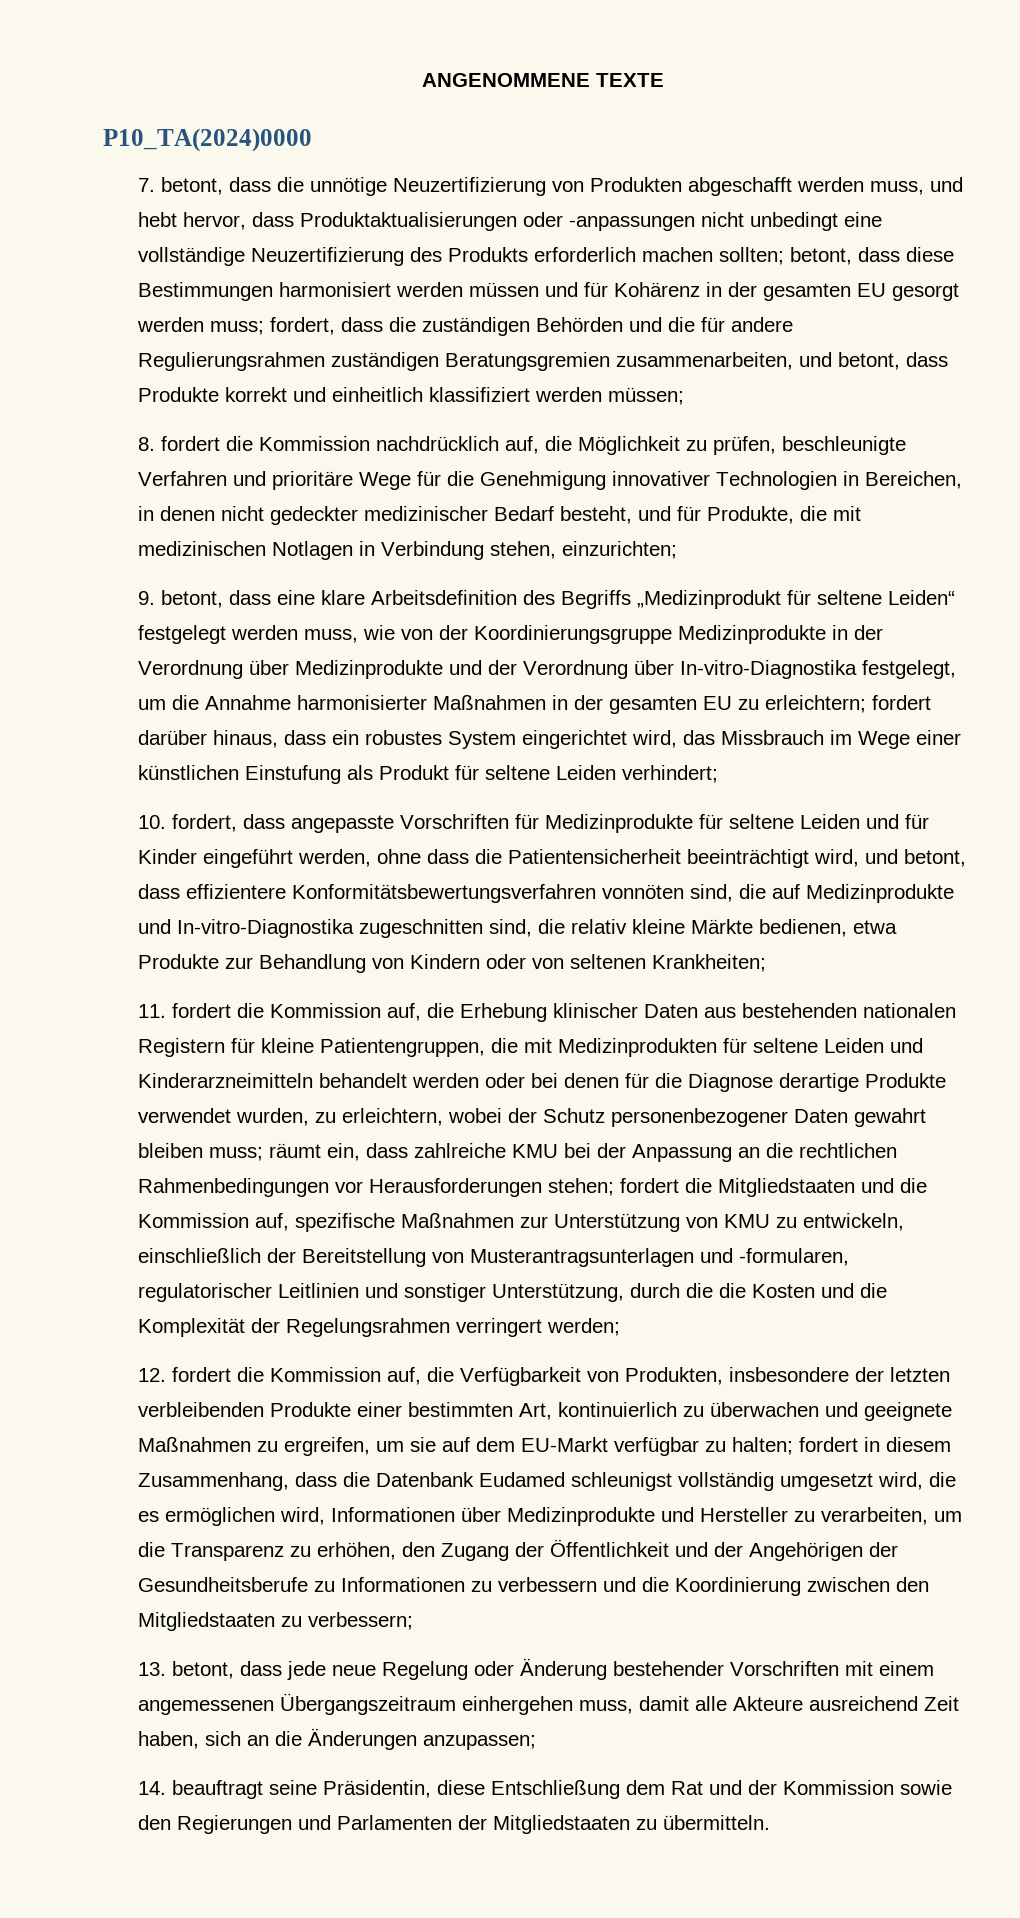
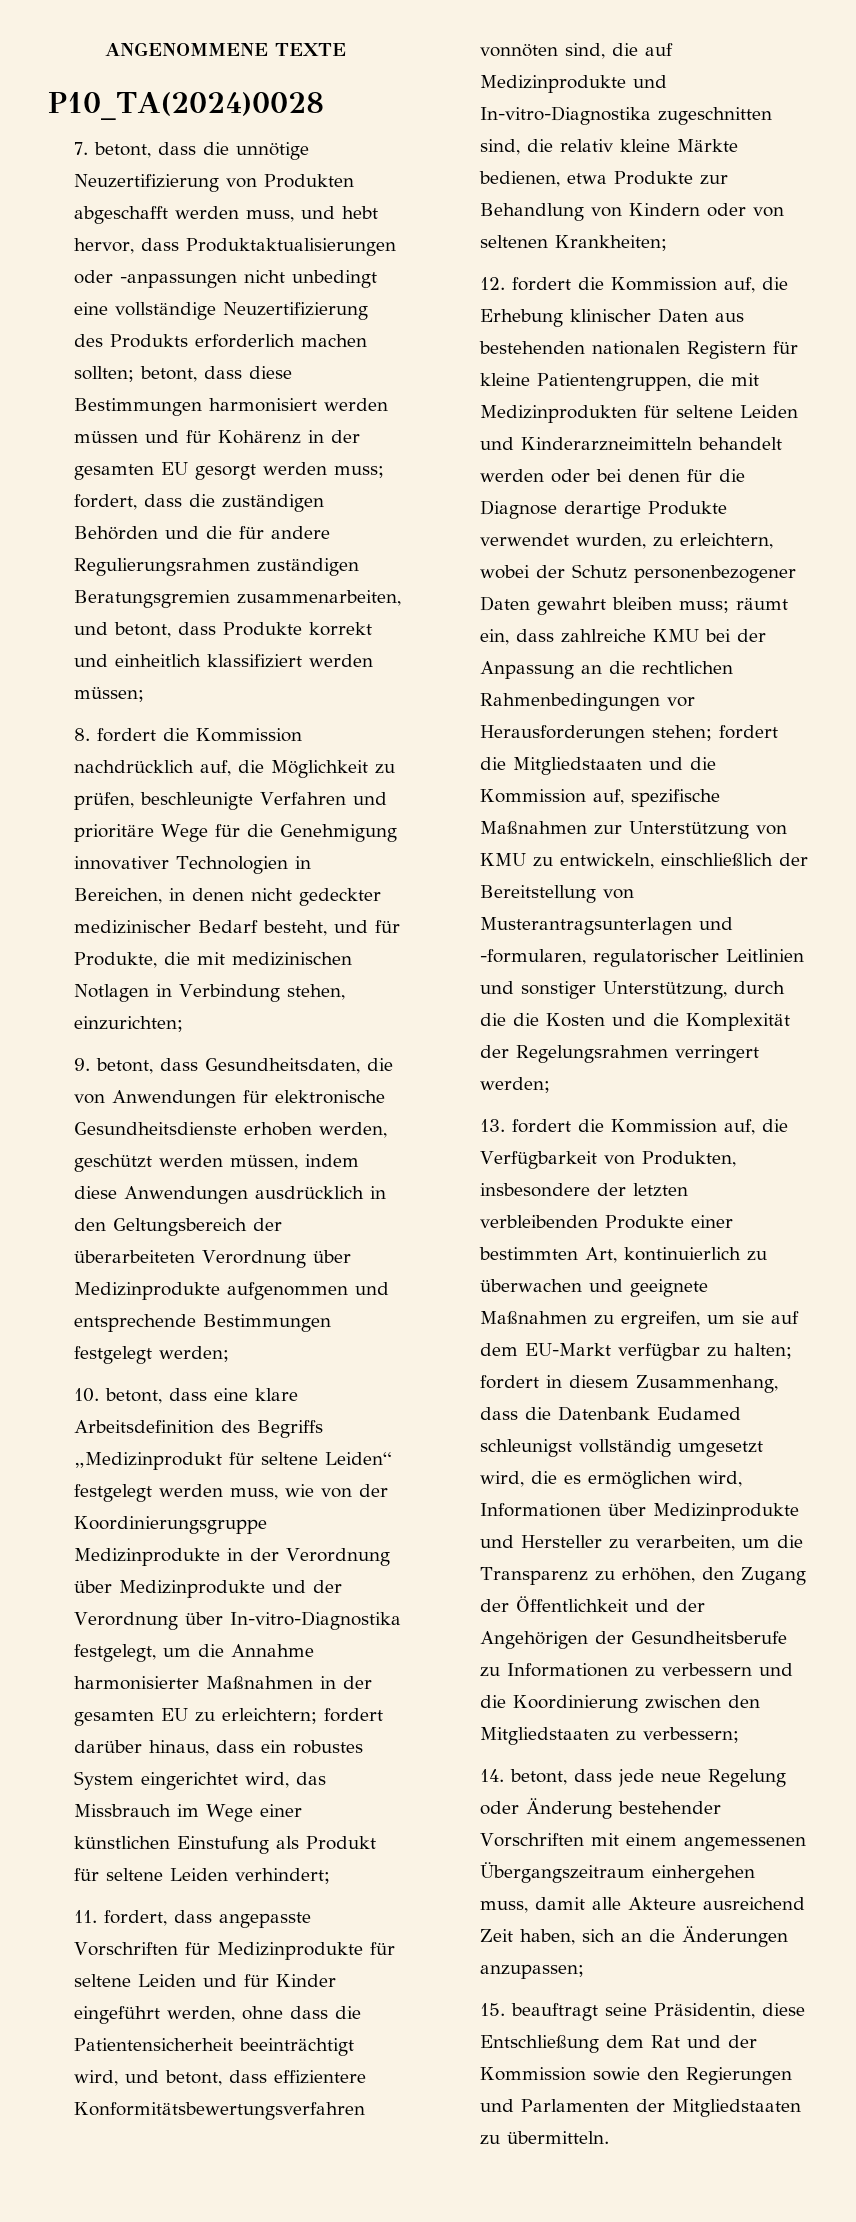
- P10_TA(2024)0000
+ P10_TA(2024)0028
- 9. betont, dass eine klare Arbeitsdefinition des Begriffs „Medizinprodukt für seltene Leiden“ festgelegt werden muss, wie von der Koordinierungsgruppe Medizinprodukte in der Verordnung über Medizinprodukte und der Verordnung über In-vitro-Diagnostika festgelegt, um die Annahme harmonisierter Maßnahmen in der gesamten EU zu erleichtern;
+ 9. betont, dass Gesundheitsdaten, die von Anwendungen für elektronische Gesundheitsdienste erhoben werden, geschützt werden müssen, indem diese Anwendungen ausdrücklich in den Geltungsbereich der überarbeiteten Verordnung über Medizinprodukte aufgenommen und entsprechende Bestimmungen festgelegt werden;
+ 10. betont, dass eine klare Arbeitsdefinition des Begriffs „Medizinprodukt für seltene Leiden“ festgelegt werden muss, wie von der Koordinierungsgruppe Medizinprodukte in der Verordnung über Medizinprodukte und der Verordnung über In-vitro-Diagnostika festgelegt, um die Annahme harmonisierter Maßnahmen in der gesamten EU zu erleichtern;
- 10. fordert, dass angepasste Vorschriften für Medizinprodukte für seltene Leiden und für Kinder eingeführt werden, ohne dass die Patientensicherheit beeinträchtigt wird, und betont, dass effizientere Konformitätsbewertungsverfahren vonnöten sind, die auf Medizinprodukte und In-vitro-Diagnostika zugeschnitten sind, die relativ kleine Märkte bedienen, etwa Produkte zur Behandlung von Kindern oder von seltenen Krankheiten;
+ 11. fordert, dass angepasste Vorschriften für Medizinprodukte für seltene Leiden und für Kinder eingeführt werden, ohne dass die Patientensicherheit beeinträchtigt wird, und betont, dass effizientere Konformitätsbewertungsverfahren vonnöten sind, die auf Medizinprodukte und In-vitro-Diagnostika zugeschnitten sind, die relativ kleine Märkte bedienen, etwa Produkte zur Behandlung von Kindern oder von seltenen Krankheiten;
- 11. fordert die Kommission auf, die Erhebung klinischer Daten aus bestehenden nationalen Registern für kleine Patientengruppen, die mit Medizinprodukten für seltene Leiden und Kinderarzneimitteln behandelt werden oder bei denen für die Diagnose derartige Produkte verwendet wurden, zu erleichtern, wobei der Schutz personenbezogener Daten gewahrt bleiben muss;
+ 12. fordert die Kommission auf, die Erhebung klinischer Daten aus bestehenden nationalen Registern für kleine Patientengruppen, die mit Medizinprodukten für seltene Leiden und Kinderarzneimitteln behandelt werden oder bei denen für die Diagnose derartige Produkte verwendet wurden, zu erleichtern, wobei der Schutz personenbezogener Daten gewahrt bleiben muss;
- 12. fordert die Kommission auf, die Verfügbarkeit von Produkten, insbesondere der letzten verbleibenden Produkte einer bestimmten Art, kontinuierlich zu überwachen und geeignete Maßnahmen zu ergreifen, um sie auf dem EU-Markt verfügbar zu halten;
+ 13. fordert die Kommission auf, die Verfügbarkeit von Produkten, insbesondere der letzten verbleibenden Produkte einer bestimmten Art, kontinuierlich zu überwachen und geeignete Maßnahmen zu ergreifen, um sie auf dem EU-Markt verfügbar zu halten;
- 13. betont, dass jede neue Regelung oder Änderung bestehender Vorschriften mit einem angemessenen Übergangszeitraum einhergehen muss, damit alle Akteure ausreichend Zeit haben, sich an die Änderungen anzupassen;
+ 14. betont, dass jede neue Regelung oder Änderung bestehender Vorschriften mit einem angemessenen Übergangszeitraum einhergehen muss, damit alle Akteure ausreichend Zeit haben, sich an die Änderungen anzupassen;
- 14. beauftragt seine Präsidentin, diese Entschließung dem Rat und der Kommission sowie den Regierungen und Parlamenten der Mitgliedstaaten zu übermitteln.
+ 15. beauftragt seine Präsidentin, diese Entschließung dem Rat und der Kommission sowie den Regierungen und Parlamenten der Mitgliedstaaten zu übermitteln.

